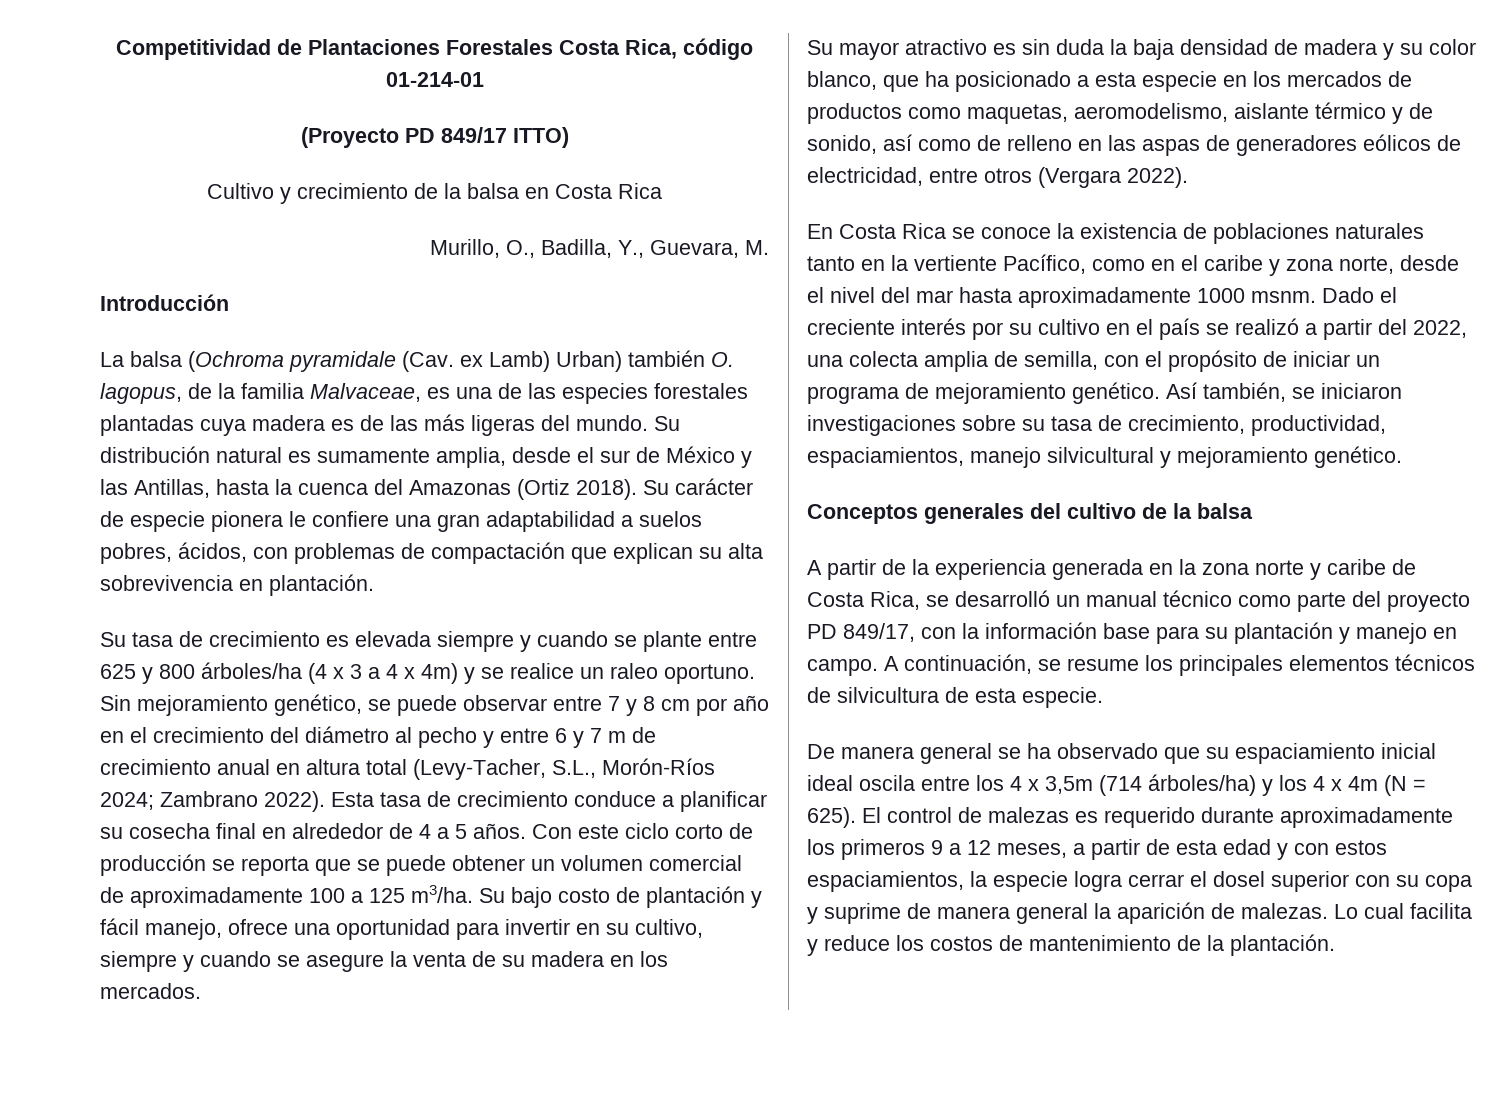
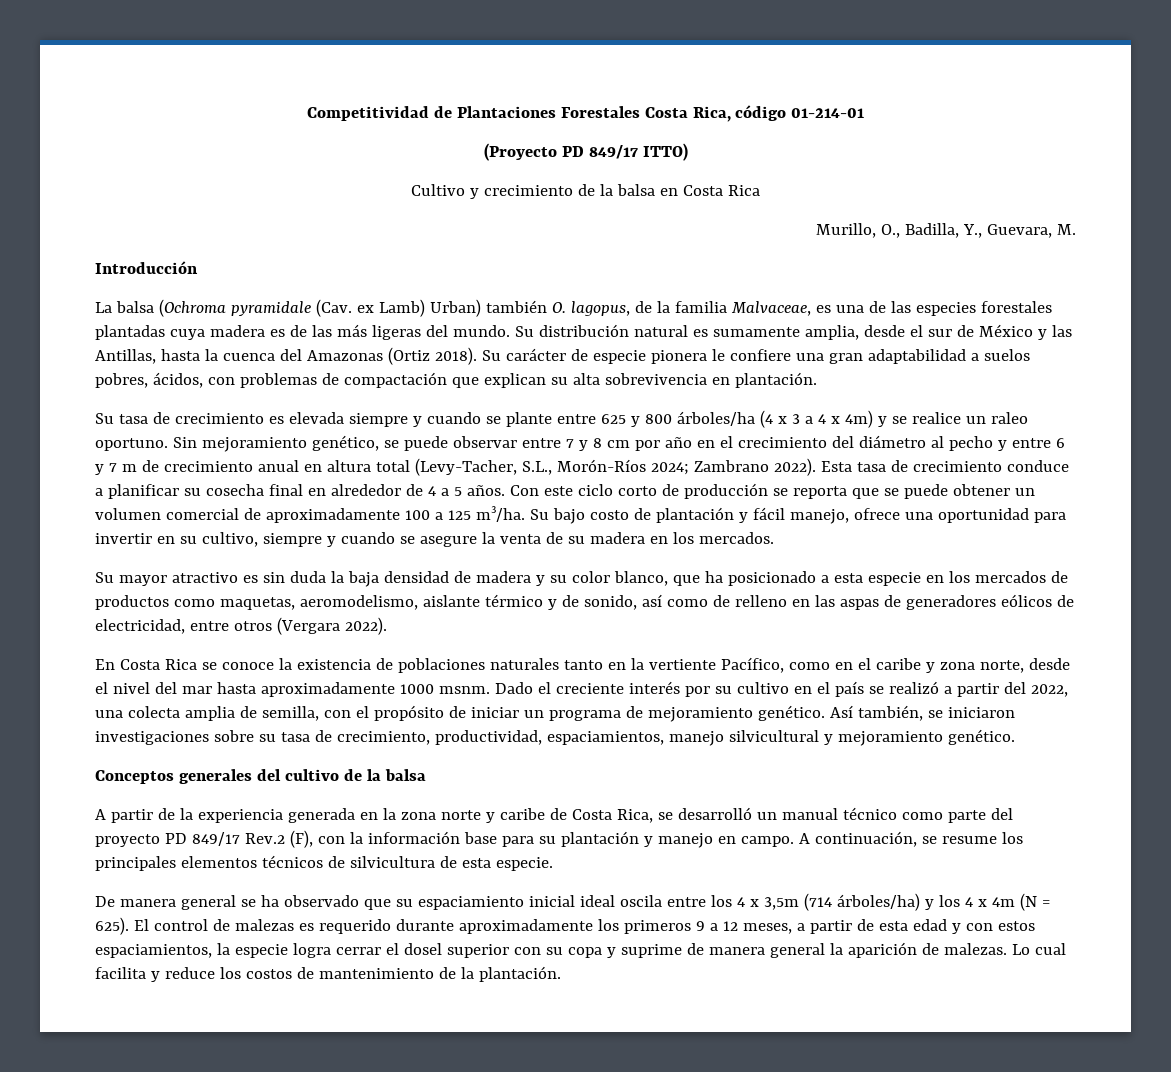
- A partir de la experiencia generada en la zona norte y caribe de Costa Rica, se desarrolló un manual técnico como parte del proyecto PD 849/17, con la información base para su plantación y manejo en campo.
+ A partir de la experiencia generada en la zona norte y caribe de Costa Rica, se desarrolló un manual técnico como parte del proyecto PD 849/17 Rev.2 (F), con la información base para su plantación y manejo en campo.

